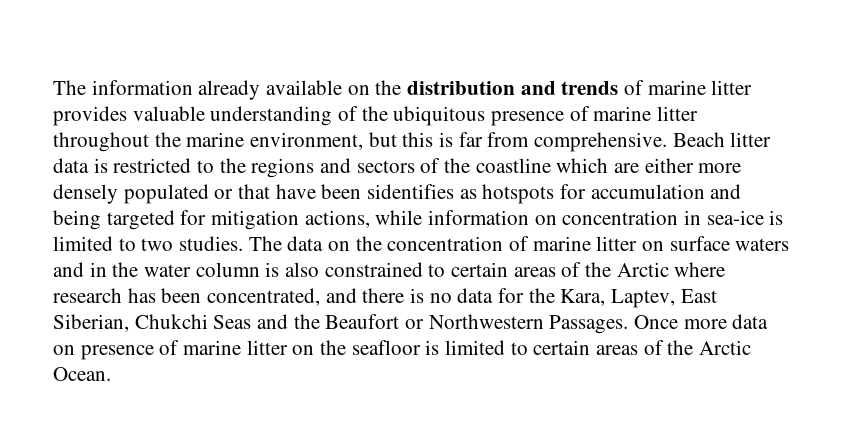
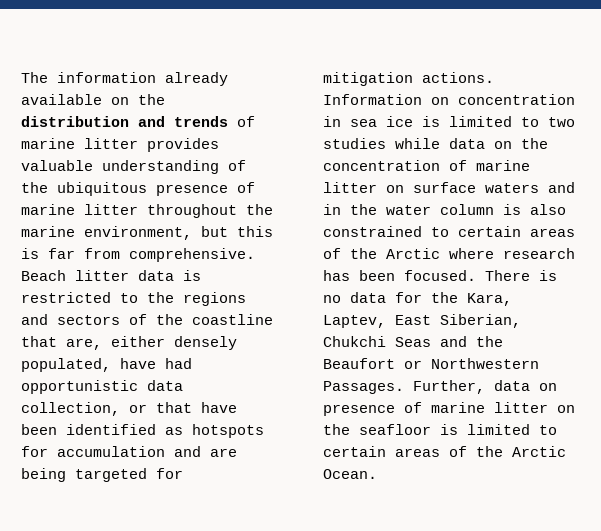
- Beach litter data is restricted to the regions and sectors of the coastline which are either more densely populated or that have been sidentifies as hotspots for accumulation and being targeted for mitigation actions, while information on concentration in sea-ice is limited to two studies. The data on the concentration of marine litter on surface waters and in the water column is also constrained to certain areas of the Arctic where research has been concentrated, and there is no data for the Kara, Laptev, East Siberian, Chukchi Seas and the Beaufort or Northwestern Passages.
+ Beach litter data is restricted to the regions and sectors of the coastline that are, either densely populated, have had opportunistic data collection, or that have been identified as hotspots for accumulation and are being targeted for mitigation actions. Information on concentration in sea ice is limited to two studies while data on the concentration of marine litter on surface waters and in the water column is also constrained to certain areas of the Arctic where research has been focused. There is no data for the Kara, Laptev, East Siberian, Chukchi Seas and the Beaufort or Northwestern Passages.
- Once more data on presence of marine litter on the seafloor is limited to certain areas of the Arctic Ocean.
+ Further, data on presence of marine litter on the seafloor is limited to certain areas of the Arctic Ocean.

